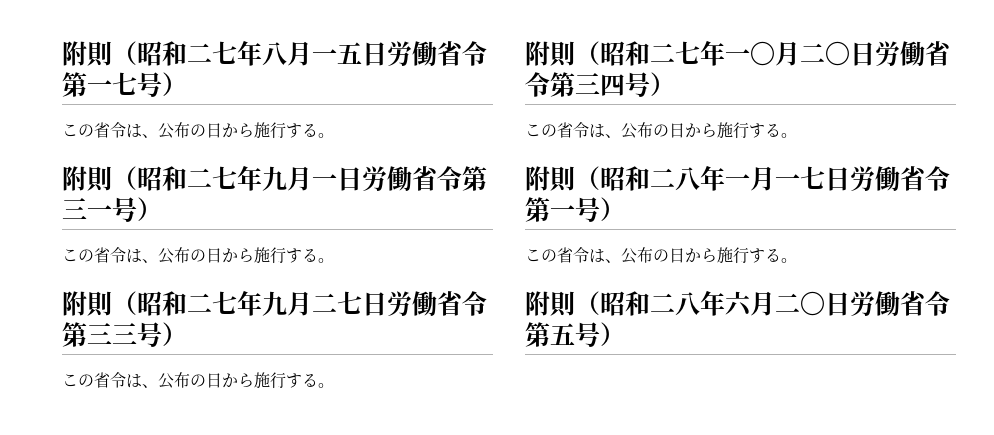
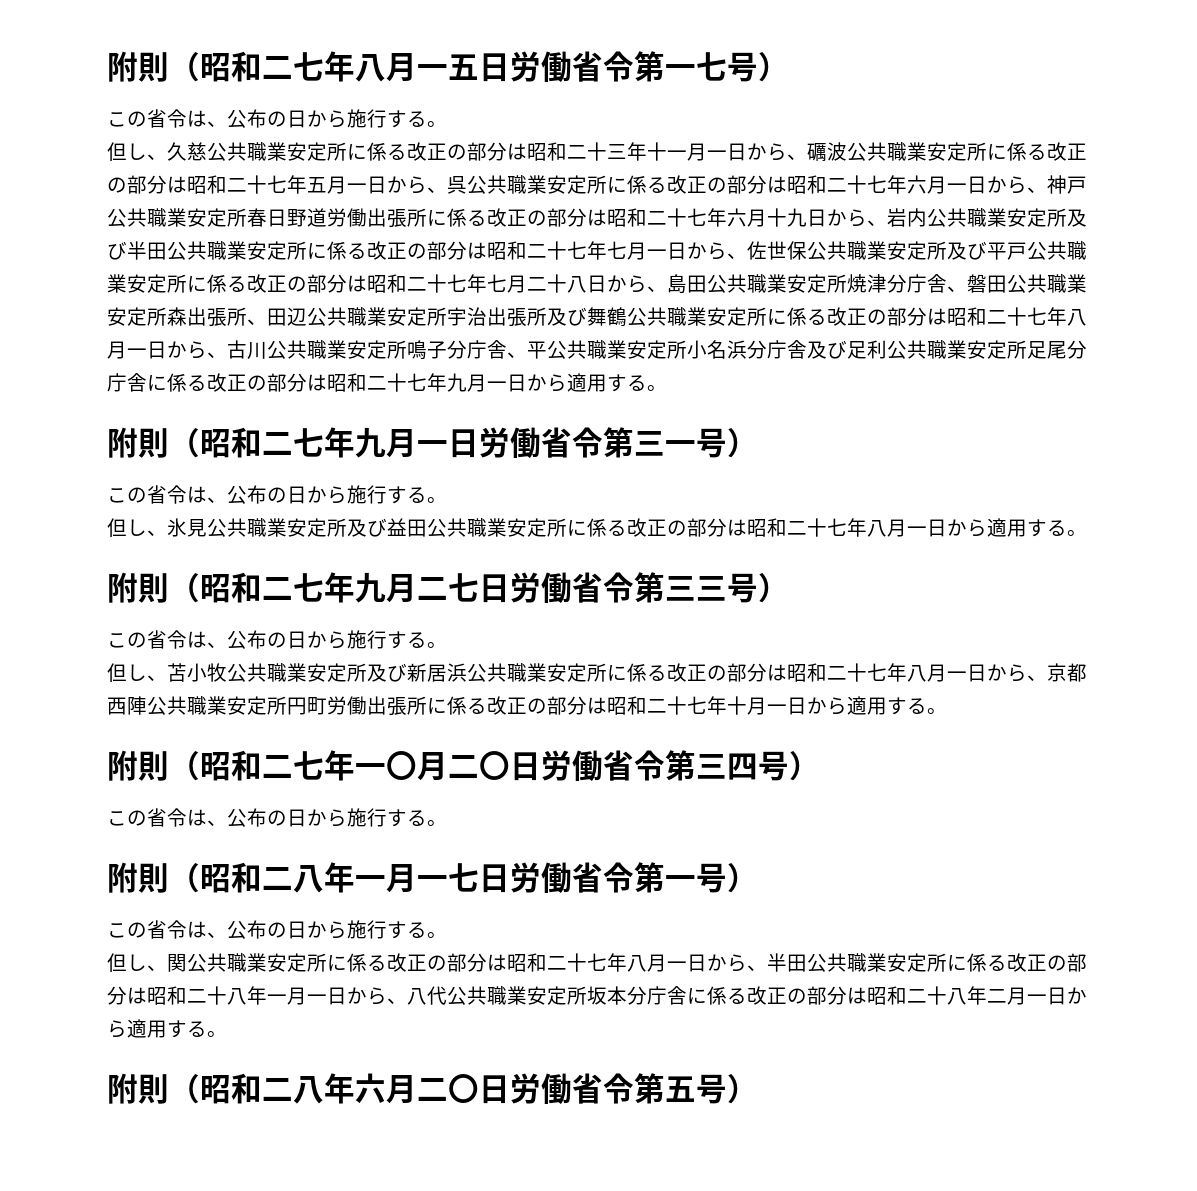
+ 但し、久慈公共職業安定所に係る改正の部分は昭和二十三年十一月一日から、礪波公共職業安定所に係る改正の部分は昭和二十七年五月一日から、呉公共職業安定所に係る改正の部分は昭和二十七年六月一日から、神戸公共職業安定所春日野道労働出張所に係る改正の部分は昭和二十七年六月十九日から、岩内公共職業安定所及び半田公共職業安定所に係る改正の部分は昭和二十七年七月一日から、佐世保公共職業安定所及び平戸公共職業安定所に係る改正の部分は昭和二十七年七月二十八日から、島田公共職業安定所焼津分庁舎、磐田公共職業安定所森出張所、田辺公共職業安定所宇治出張所及び舞鶴公共職業安定所に係る改正の部分は昭和二十七年八月一日から、古川公共職業安定所鳴子分庁舎、平公共職業安定所小名浜分庁舎及び足利公共職業安定所足尾分庁舎に係る改正の部分は昭和二十七年九月一日から適用する。
+ 但し、氷見公共職業安定所及び益田公共職業安定所に係る改正の部分は昭和二十七年八月一日から適用する。
+ 但し、苫小牧公共職業安定所及び新居浜公共職業安定所に係る改正の部分は昭和二十七年八月一日から、京都西陣公共職業安定所円町労働出張所に係る改正の部分は昭和二十七年十月一日から適用する。
+ 但し、関公共職業安定所に係る改正の部分は昭和二十七年八月一日から、半田公共職業安定所に係る改正の部分は昭和二十八年一月一日から、八代公共職業安定所坂本分庁舎に係る改正の部分は昭和二十八年二月一日から適用する。

